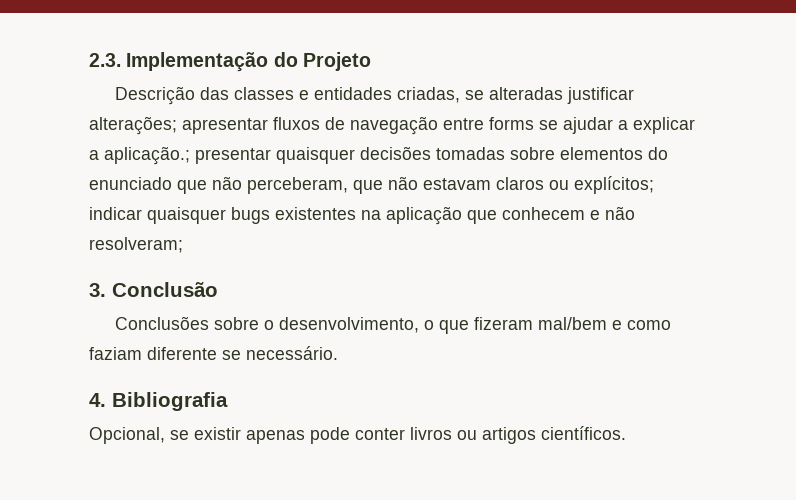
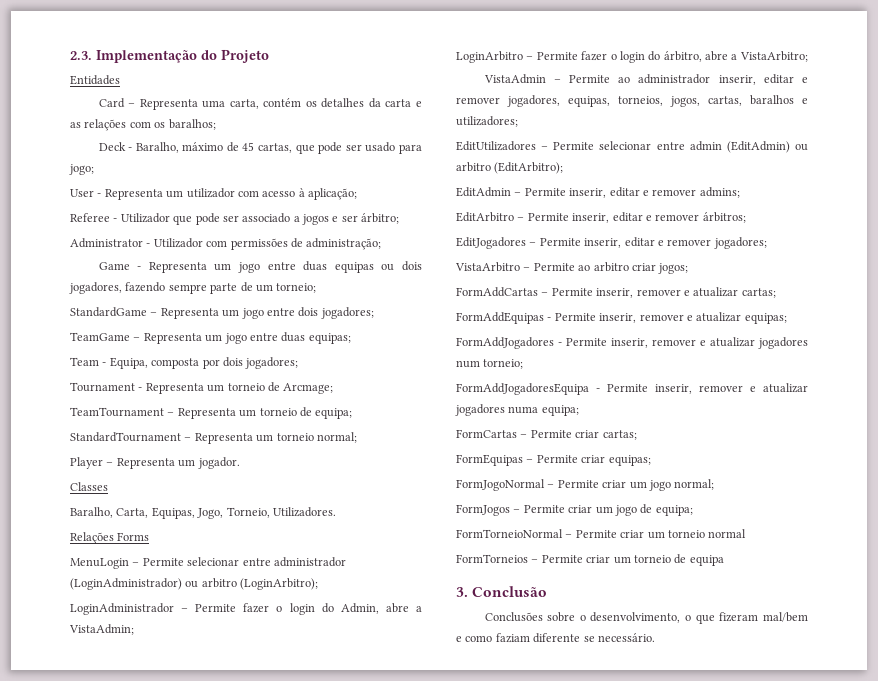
- Descrição das classes e entidades criadas, se alteradas justificar alterações; apresentar fluxos de navegação entre forms se ajudar a explicar a aplicação.; presentar quaisquer decisões tomadas sobre elementos do enunciado que não perceberam, que não estavam claros ou explícitos; indicar quaisquer bugs existentes na aplicação que conhecem e não resolveram;
+ Entidades
+ Card – Representa uma carta, contém os detalhes da carta e as relações com os baralhos;
+ Deck - Baralho, máximo de 45 cartas, que pode ser usado para jogo;
+ User - Representa um utilizador com acesso à aplicação;
+ Referee - Utilizador que pode ser associado a jogos e ser árbitro;
+ Administrator - Utilizador com permissões de administração;
+ Game - Representa um jogo entre duas equipas ou dois jogadores, fazendo sempre parte de um torneio;
+ StandardGame – Representa um jogo entre dois jogadores;
+ TeamGame – Representa um jogo entre duas equipas;
+ Team - Equipa, composta por dois jogadores;
+ Tournament - Representa um torneio de Arcmage;
+ TeamTournament – Representa um torneio de equipa;
+ StandardTournament – Representa um torneio normal;
+ Player – Representa um jogador.
+ Classes
+ Baralho, Carta, Equipas, Jogo, Torneio, Utilizadores.
+ Relações Forms
+ MenuLogin – Permite selecionar entre administrador (LoginAdministrador) ou arbitro (LoginArbitro);
+ LoginAdministrador – Permite fazer o login do Admin, abre a VistaAdmin;
+ LoginArbitro – Permite fazer o login do árbitro, abre a VistaArbitro;
+ VistaAdmin – Permite ao administrador inserir, editar e remover jogadores, equipas, torneios, jogos, cartas, baralhos e utilizadores;
+ EditUtilizadores – Permite selecionar entre admin (EditAdmin) ou arbitro (EditArbitro);
+ EditAdmin – Permite inserir, editar e remover admins;
+ EditArbitro – Permite inserir, editar e remover árbitros;
+ EditJogadores – Permite inserir, editar e remover jogadores;
+ VistaArbitro – Permite ao arbitro criar jogos;
+ FormAddCartas – Permite inserir, remover e atualizar cartas;
+ FormAddEquipas - Permite inserir, remover e atualizar equipas;
+ FormAddJogadores - Permite inserir, remover e atualizar jogadores num torneio;
+ FormAddJogadoresEquipa - Permite inserir, remover e atualizar jogadores numa equipa;
+ FormCartas – Permite criar cartas;
+ FormEquipas – Permite criar equipas;
+ FormJogoNormal – Permite criar um jogo normal;
+ FormJogos – Permite criar um jogo de equipa;
+ FormTorneioNormal – Permite criar um torneio normal
+ FormTorneios – Permite criar um torneio de equipa
- 4. Bibliografia
- Opcional, se existir apenas pode conter livros ou artigos científicos.

